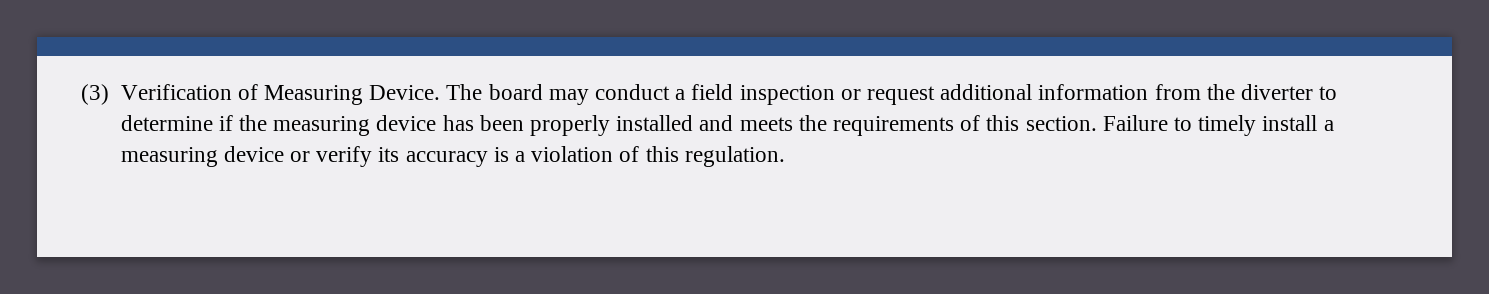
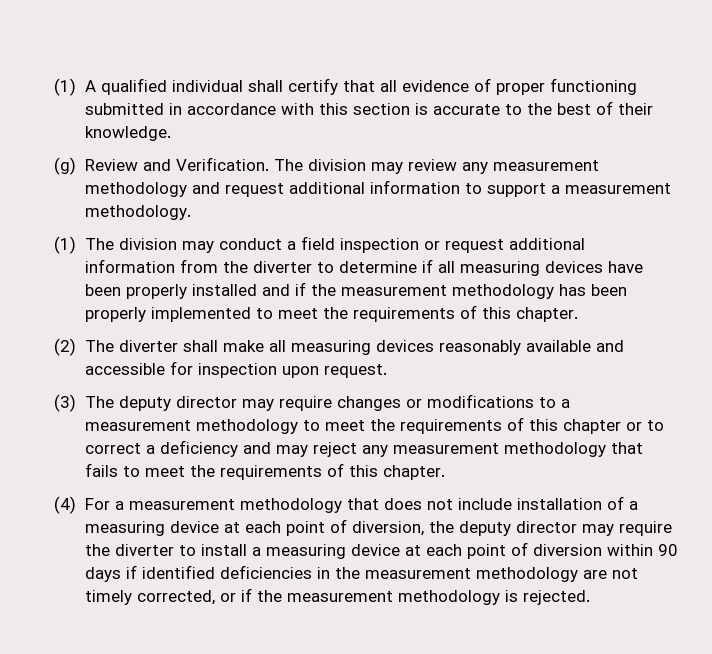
- (3) Verification of Measuring Device. The board may conduct a field inspection or request additional information from the diverter to determine if the measuring device has been properly installed and meets the requirements of this section. Failure to timely install a measuring device or verify its accuracy is a violation of this regulation.
+ (1) A qualified individual shall certify that all evidence of proper functioning submitted in accordance with this section is accurate to the best of their knowledge.
+ (g) Review and Verification. The division may review any measurement methodology and request additional information to support a measurement methodology.
+ (1) The division may conduct a field inspection or request additional information from the diverter to determine if all measuring devices have been properly installed and if the measurement methodology has been properly implemented to meet the requirements of this chapter.
+ (2) The diverter shall make all measuring devices reasonably available and accessible for inspection upon request.
+ (3) The deputy director may require changes or modifications to a measurement methodology to meet the requirements of this chapter or to correct a deficiency and may reject any measurement methodology that fails to meet the requirements of this chapter.
+ (4) For a measurement methodology that does not include installation of a measuring device at each point of diversion, the deputy director may require the diverter to install a measuring device at each point of diversion within 90 days if identified deficiencies in the measurement methodology are not timely corrected, or if the measurement methodology is rejected.

